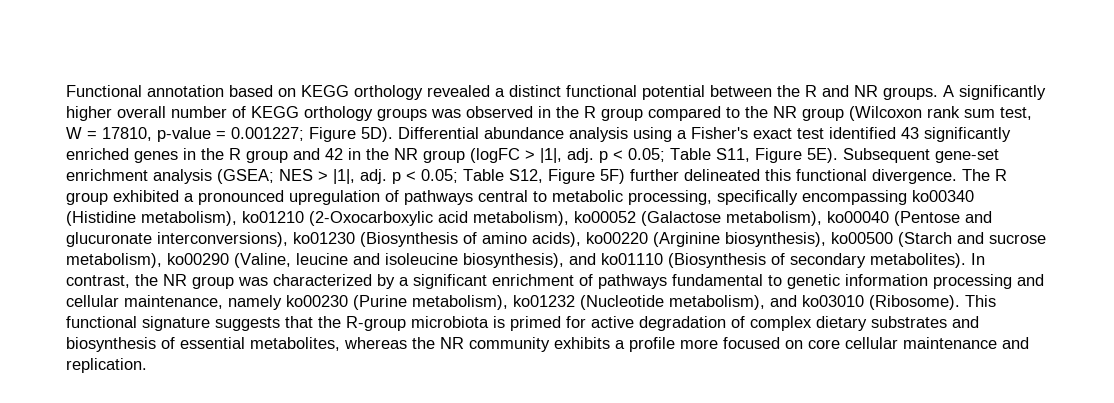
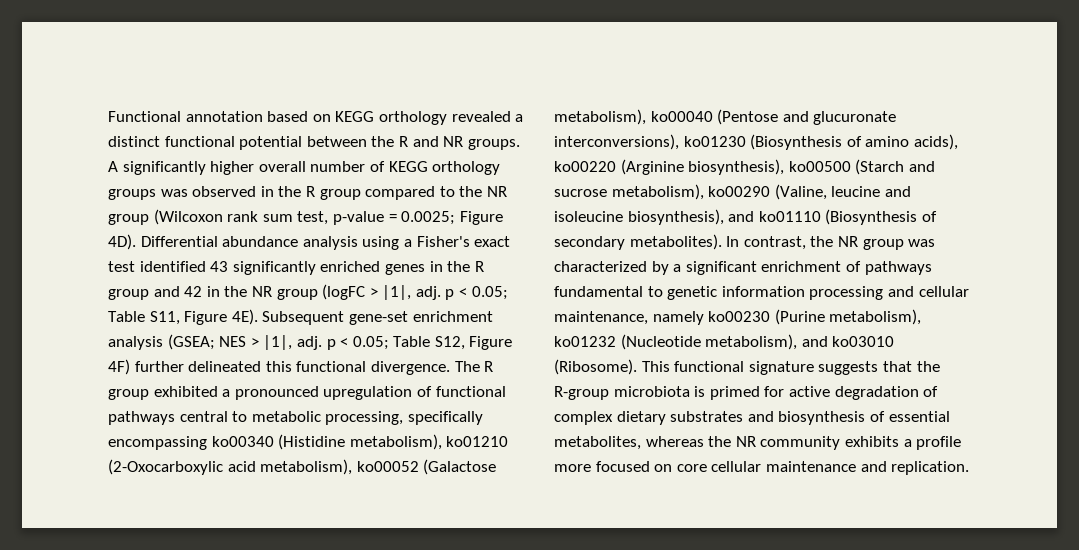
- A significantly higher overall number of KEGG orthology groups was observed in the R group compared to the NR group (Wilcoxon rank sum test, W = 17810, p-value = 0.001227; Figure 5D).
+ A significantly higher overall number of KEGG orthology groups was observed in the R group compared to the NR group (Wilcoxon rank sum test, p-value = 0.0025; Figure 4D).
- Differential abundance analysis using a Fisher's exact test identified 43 significantly enriched genes in the R group and 42 in the NR group (logFC > |1|, adj. p < 0.05; Table S11, Figure 5E).
+ Differential abundance analysis using a Fisher's exact test identified 43 significantly enriched genes in the R group and 42 in the NR group (logFC > |1|, adj. p < 0.05; Table S11, Figure 4E).
- Subsequent gene-set enrichment analysis (GSEA; NES > |1|, adj. p < 0.05; Table S12, Figure 5F) further delineated this functional divergence.
+ Subsequent gene-set enrichment analysis (GSEA; NES > |1|, adj. p < 0.05; Table S12, Figure 4F) further delineated this functional divergence.
- The R group exhibited a pronounced upregulation of pathways central to metabolic processing, specifically encompassing ko00340 (Histidine metabolism), ko01210 (2-Oxocarboxylic acid metabolism), ko00052 (Galactose metabolism), ko00040 (Pentose and glucuronate interconversions), ko01230 (Biosynthesis of amino acids), ko00220 (Arginine biosynthesis), ko00500 (Starch and sucrose metabolism), ko00290 (Valine, leucine and isoleucine biosynthesis), and ko01110 (Biosynthesis of secondary metabolites).
+ The R group exhibited a pronounced upregulation of functional pathways central to metabolic processing, specifically encompassing ko00340 (Histidine metabolism), ko01210 (2-Oxocarboxylic acid metabolism), ko00052 (Galactose metabolism), ko00040 (Pentose and glucuronate interconversions), ko01230 (Biosynthesis of amino acids), ko00220 (Arginine biosynthesis), ko00500 (Starch and sucrose metabolism), ko00290 (Valine, leucine and isoleucine biosynthesis), and ko01110 (Biosynthesis of secondary metabolites).

